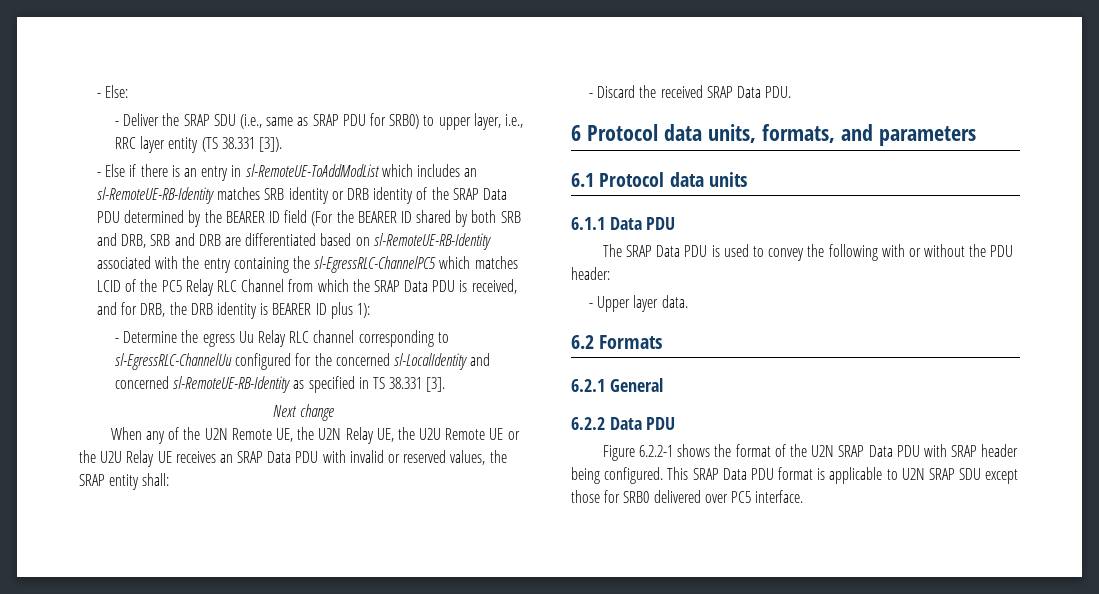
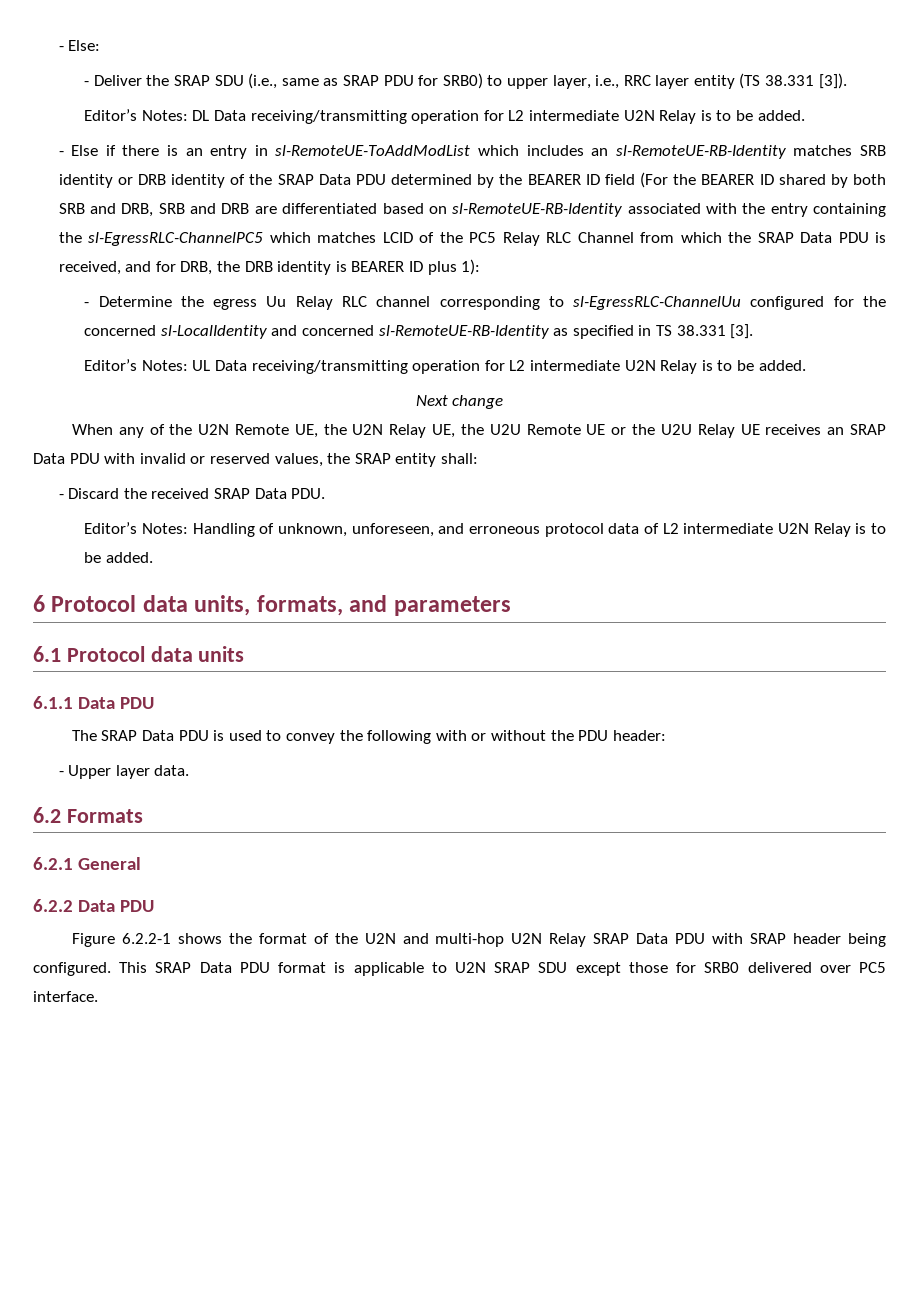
+ Editor’s Notes: DL Data receiving/transmitting operation for L2 intermediate U2N Relay is to be added.
+ Editor’s Notes: UL Data receiving/transmitting operation for L2 intermediate U2N Relay is to be added.
+ Editor’s Notes: Handling of unknown, unforeseen, and erroneous protocol data of L2 intermediate U2N Relay is to be added.
- Figure 6.2.2-1 shows the format of the U2N SRAP Data PDU with SRAP header being configured.
+ Figure 6.2.2-1 shows the format of the U2N and multi-hop U2N Relay SRAP Data PDU with SRAP header being configured.

